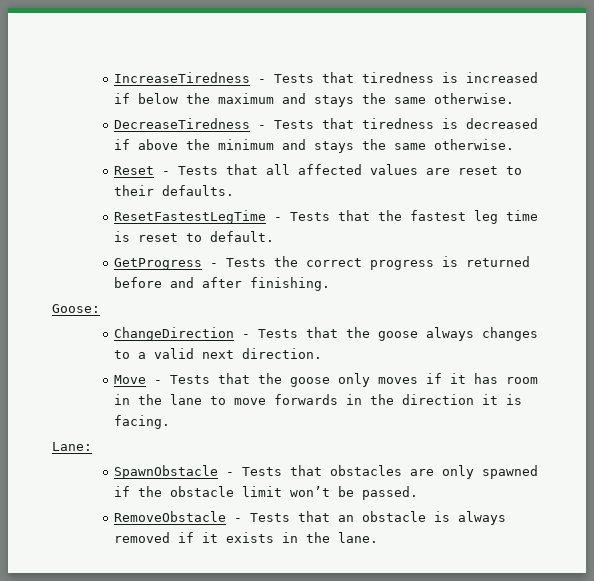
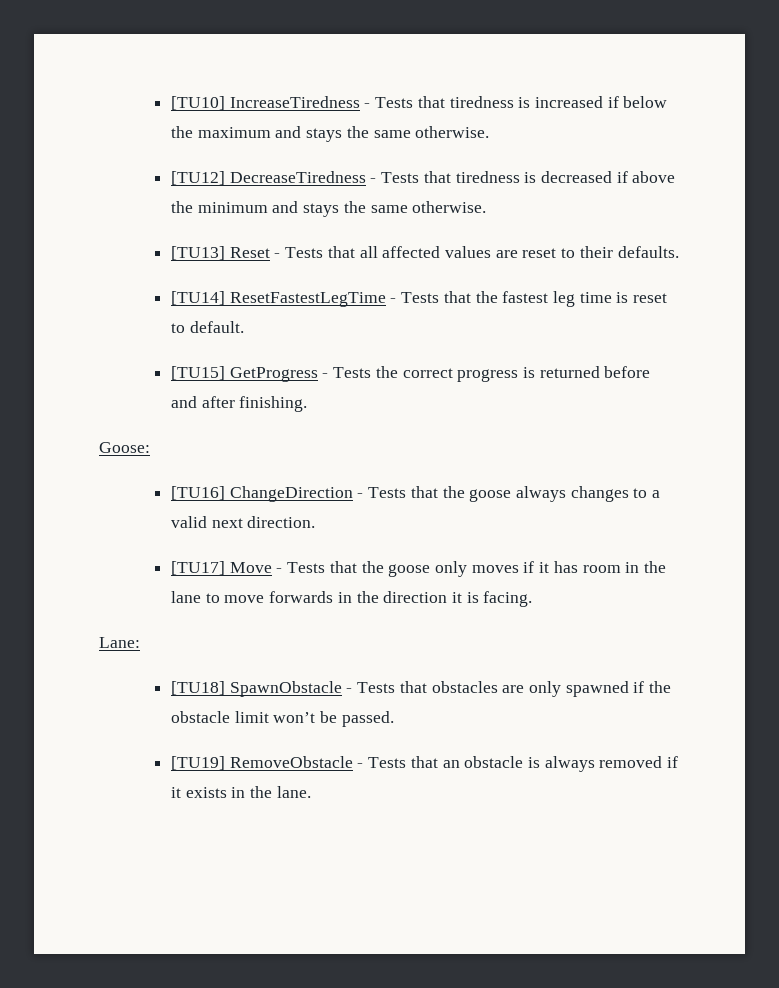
- IncreaseTiredness - Tests that tiredness is increased if below the maximum and stays the same otherwise.
+ [TU10] IncreaseTiredness - Tests that tiredness is increased if below the maximum and stays the same otherwise.
- DecreaseTiredness - Tests that tiredness is decreased if above the minimum and stays the same otherwise.
+ [TU12] DecreaseTiredness - Tests that tiredness is decreased if above the minimum and stays the same otherwise.
- Reset - Tests that all affected values are reset to their defaults.
+ [TU13] Reset - Tests that all affected values are reset to their defaults.
- ResetFastestLegTime - Tests that the fastest leg time is reset to default.
+ [TU14] ResetFastestLegTime - Tests that the fastest leg time is reset to default.
- GetProgress - Tests the correct progress is returned before and after finishing.
+ [TU15] GetProgress - Tests the correct progress is returned before and after finishing.
- ChangeDirection - Tests that the goose always changes to a valid next direction.
+ [TU16] ChangeDirection - Tests that the goose always changes to a valid next direction.
- Move - Tests that the goose only moves if it has room in the lane to move forwards in the direction it is facing.
+ [TU17] Move - Tests that the goose only moves if it has room in the lane to move forwards in the direction it is facing.
- SpawnObstacle - Tests that obstacles are only spawned if the obstacle limit won’t be passed.
+ [TU18] SpawnObstacle - Tests that obstacles are only spawned if the obstacle limit won’t be passed.
- RemoveObstacle - Tests that an obstacle is always removed if it exists in the lane.
+ [TU19] RemoveObstacle - Tests that an obstacle is always removed if it exists in the lane.

